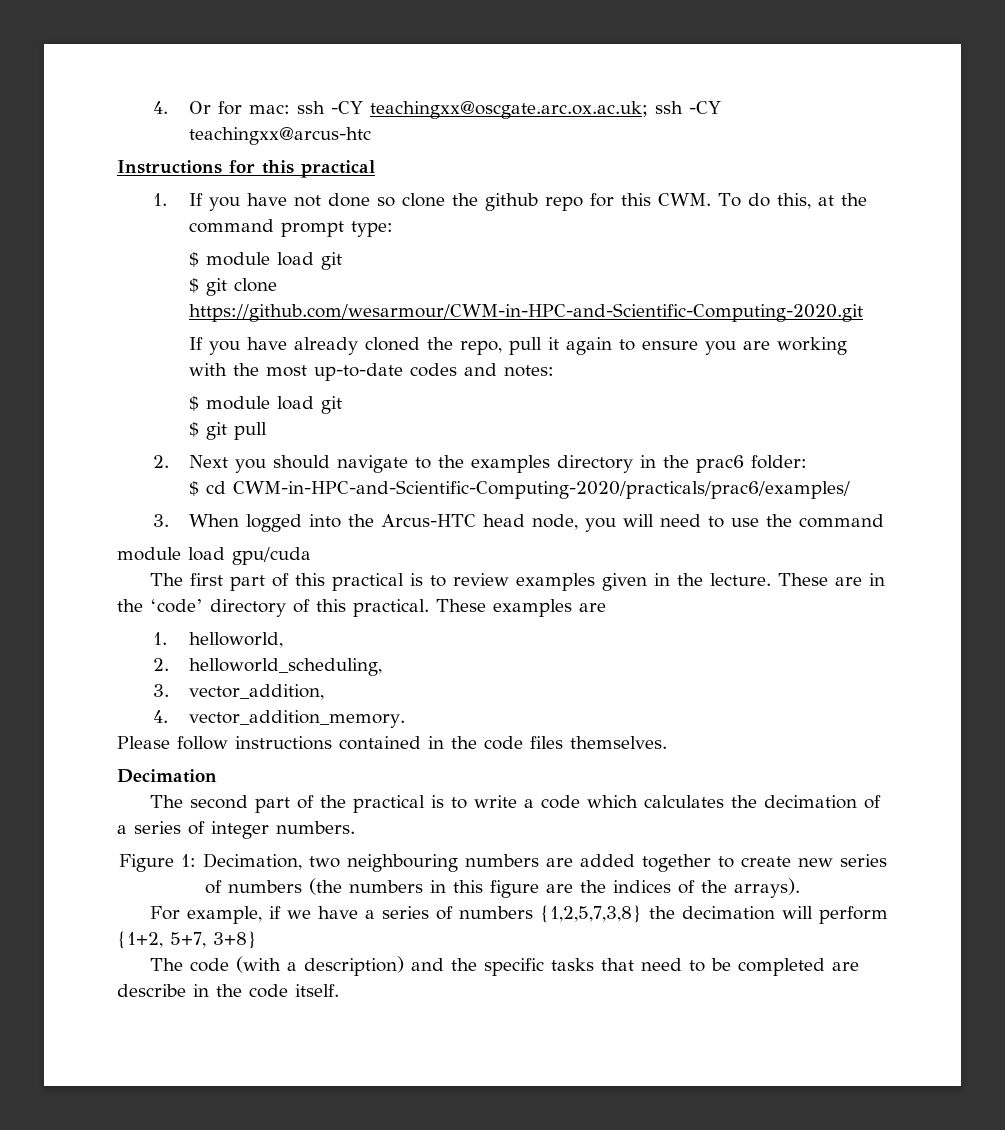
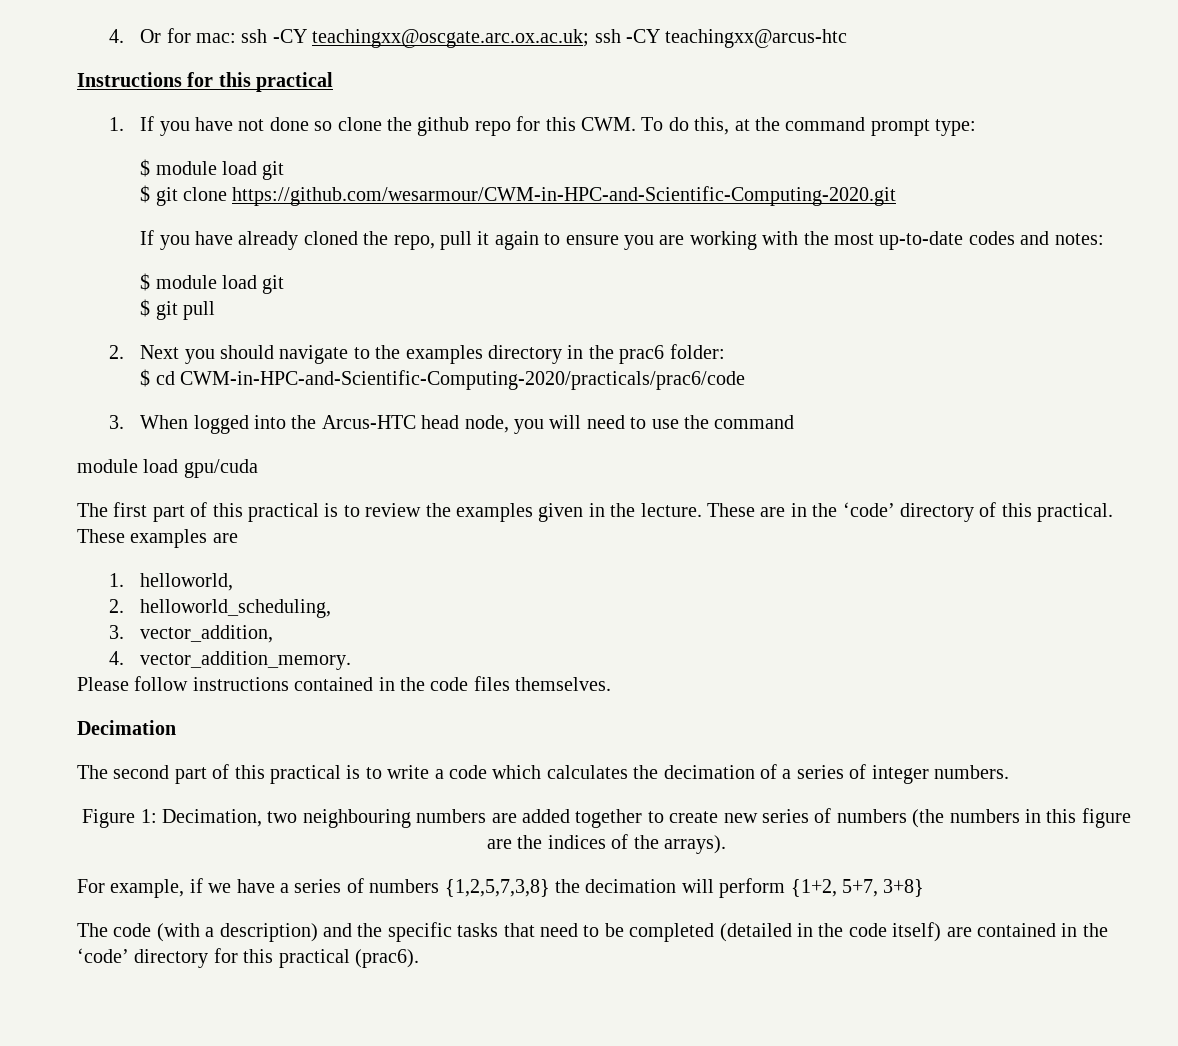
- $ cd CWM-in-HPC-and-Scientific-Computing-2020/practicals/prac6/examples/
+ $ cd CWM-in-HPC-and-Scientific-Computing-2020/practicals/prac6/code
- The first part of this practical is to review examples given in the lecture.
+ The first part of this practical is to review the examples given in the lecture.
- The second part of the practical is to write a code which calculates the decimation of a series of integer numbers.
+ The second part of this practical is to write a code which calculates the decimation of a series of integer numbers.
- The code (with a description) and the specific tasks that need to be completed are describe in the code itself.
+ The code (with a description) and the specific tasks that need to be completed (detailed in the code itself) are contained in the ‘code’ directory for this practical (prac6).

